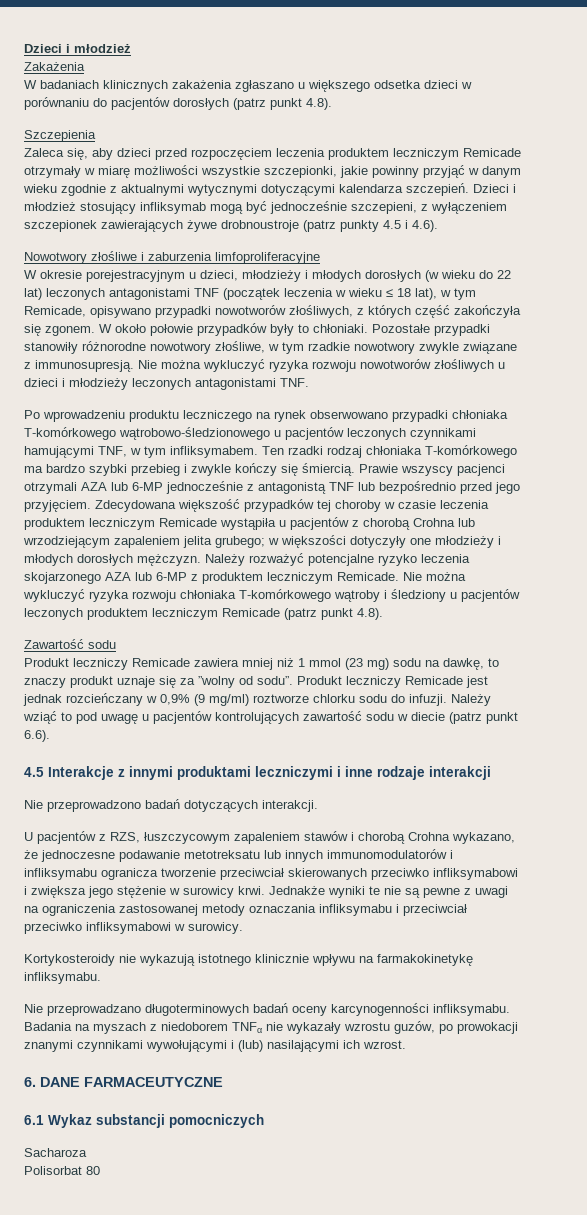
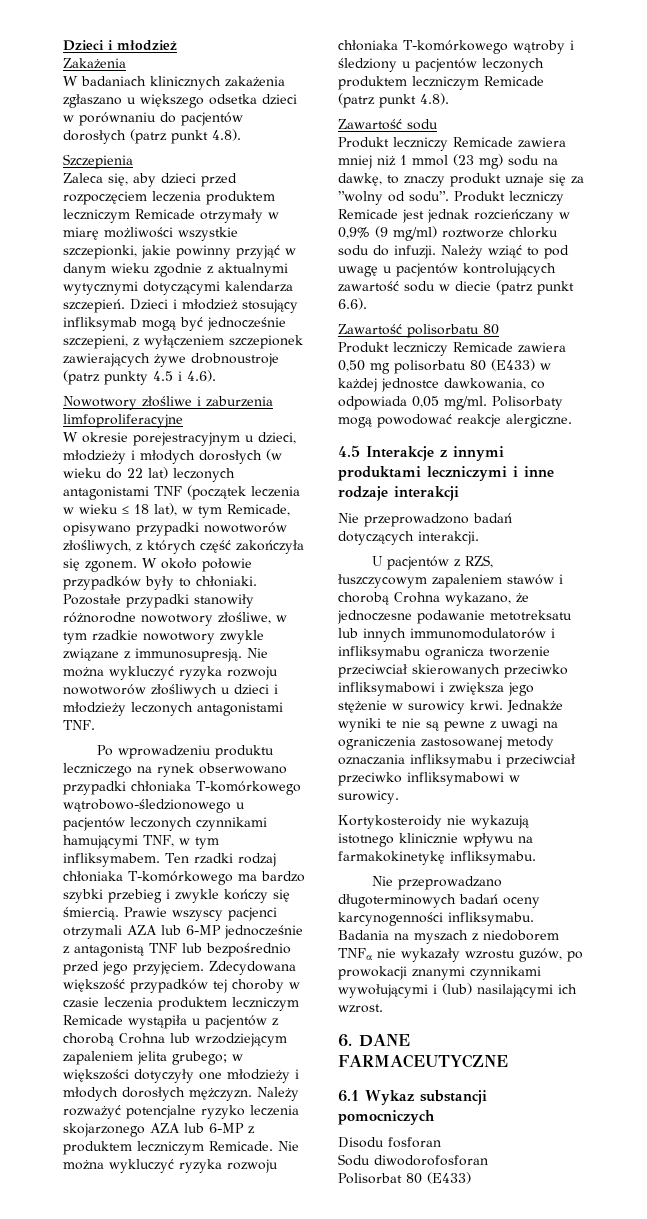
+ Zawartość polisorbatu 80
+ Produkt leczniczy Remicade zawiera 0,50 mg polisorbatu 80 (E433) w każdej jednostce dawkowania, co odpowiada 0,05 mg/ml. Polisorbaty mogą powodować reakcje alergiczne.
- Sacharoza
+ Disodu fosforan
+ Sodu diwodorofosforan
- Polisorbat 80
+ Polisorbat 80 (E433)

